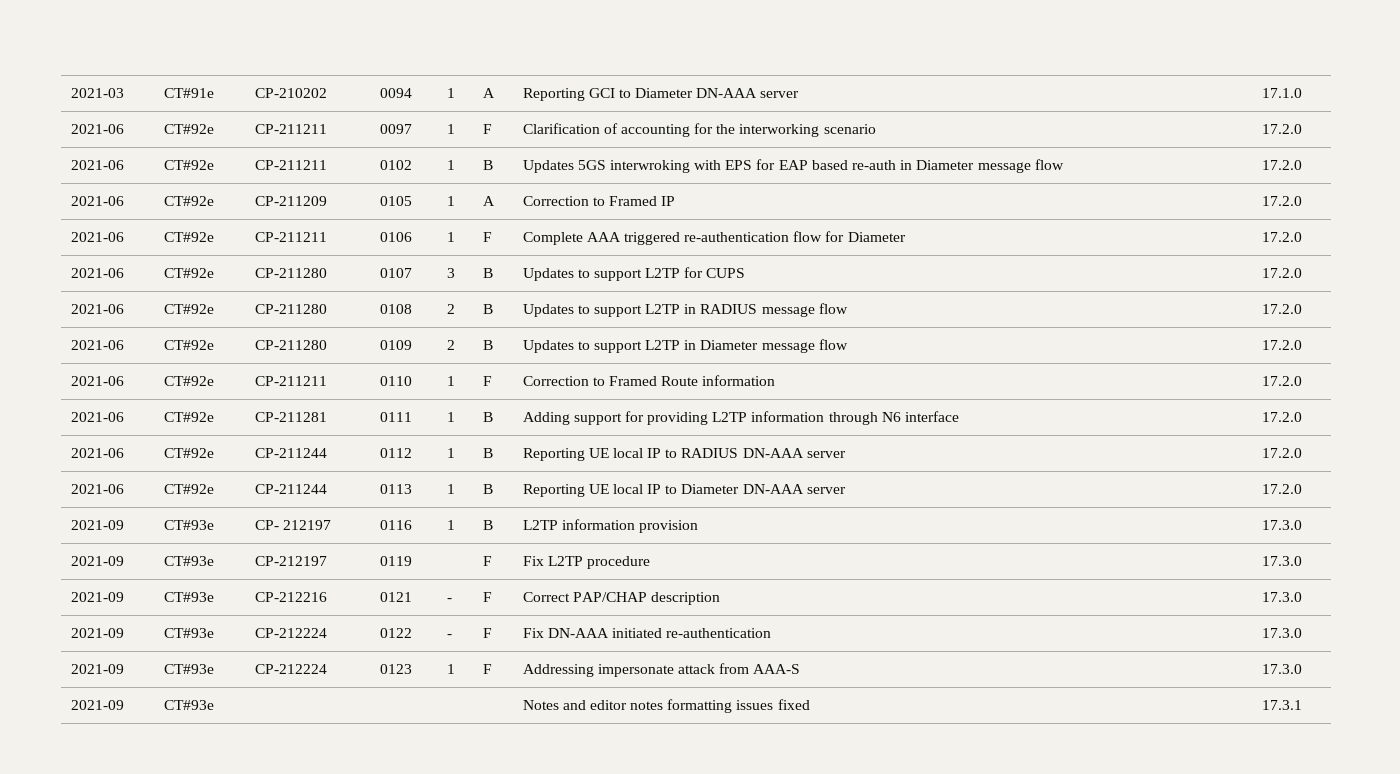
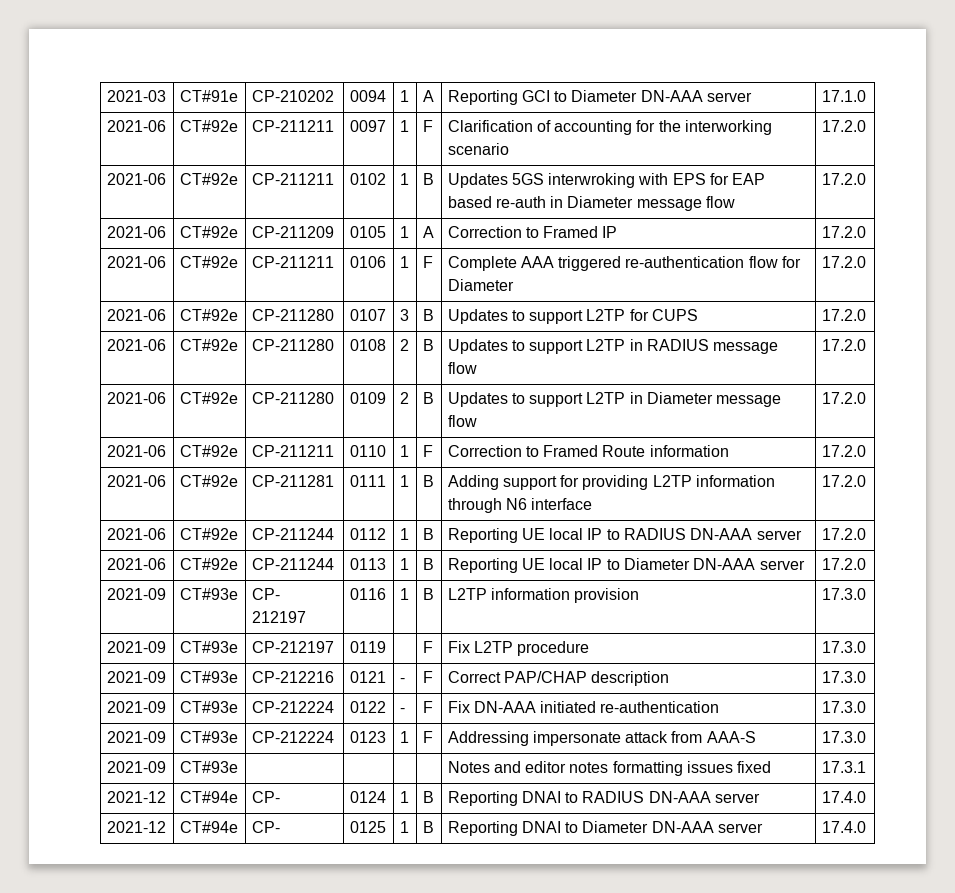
+ 2021-12 | CT#94e | CP- | 0124 | 1 | B | Reporting DNAI to RADIUS DN-AAA server | 17.4.0
+ 2021-12 | CT#94e | CP- | 0125 | 1 | B | Reporting DNAI to Diameter DN-AAA server | 17.4.0

